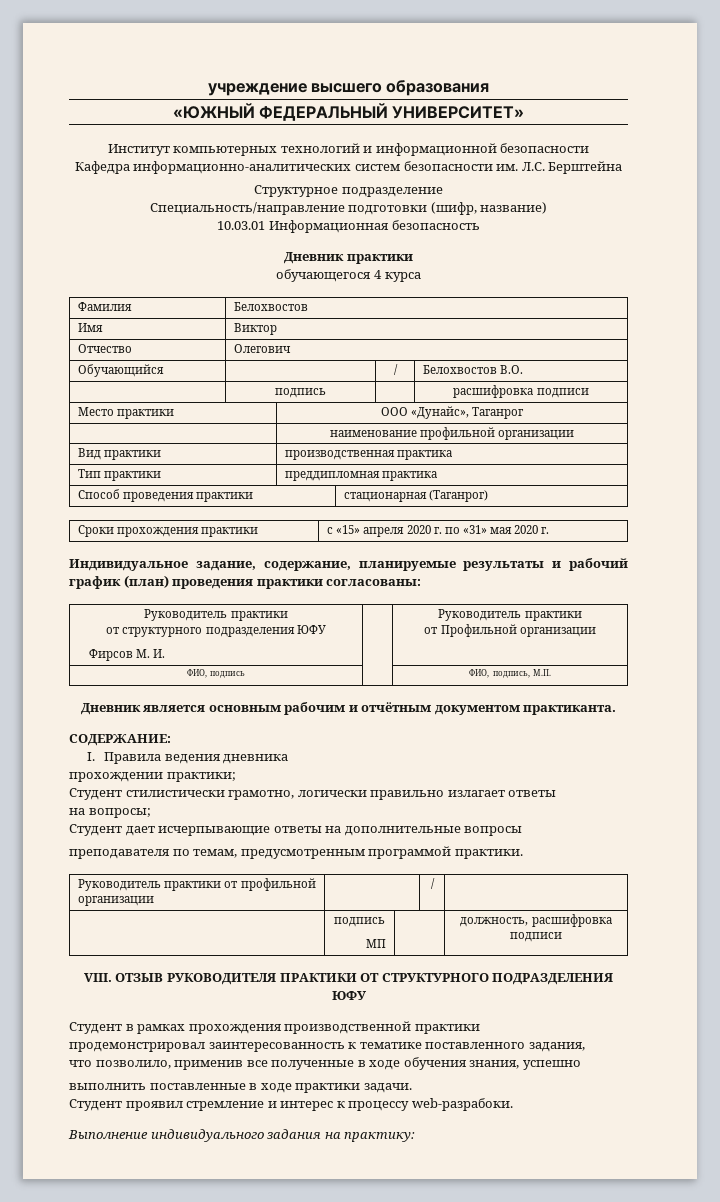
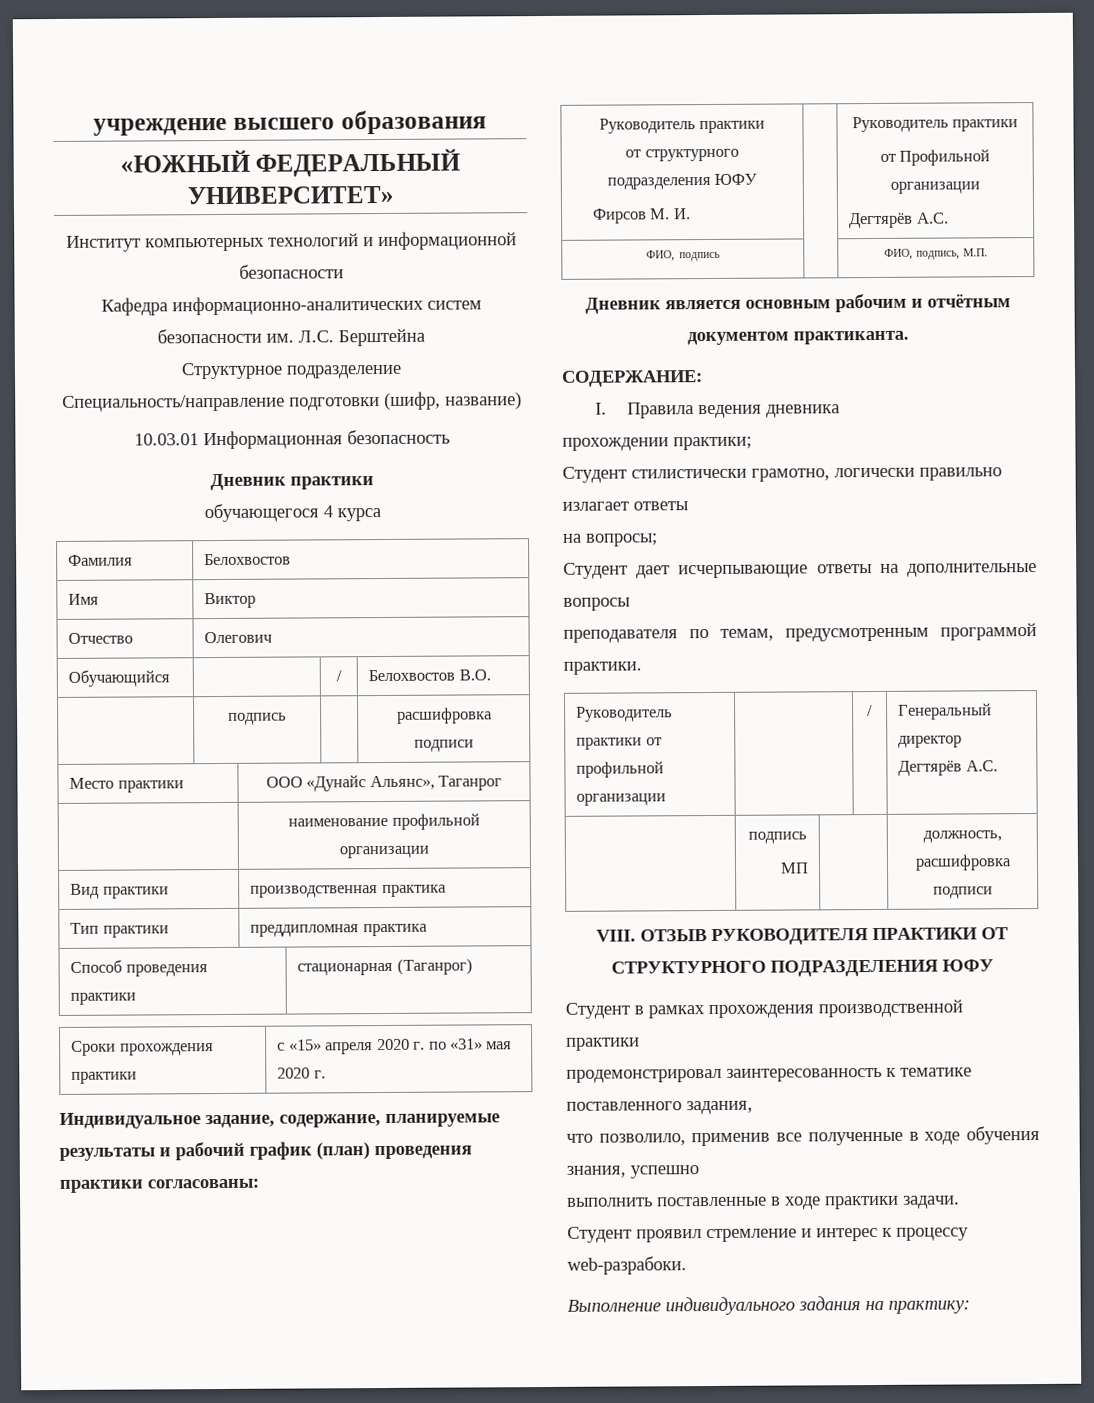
- Место практики | ООО «Дунайс», Таганрог
+ Место практики | ООО «Дунайс Альянс», Таганрог
  Индивидуальное задание, содержание, планируемые результаты и рабочий график (план) проведения практики согласованы:
  Руководитель практики
  от структурного подразделения ЮФУ
  Фирсов М. И. | | Руководитель практики
  от Профильной организации
+ Дегтярёв А.С.
- Руководитель практики от профильной организации | | / |
+ Руководитель практики от профильной организации | | / | Генеральный директор Дегтярёв А.С.

